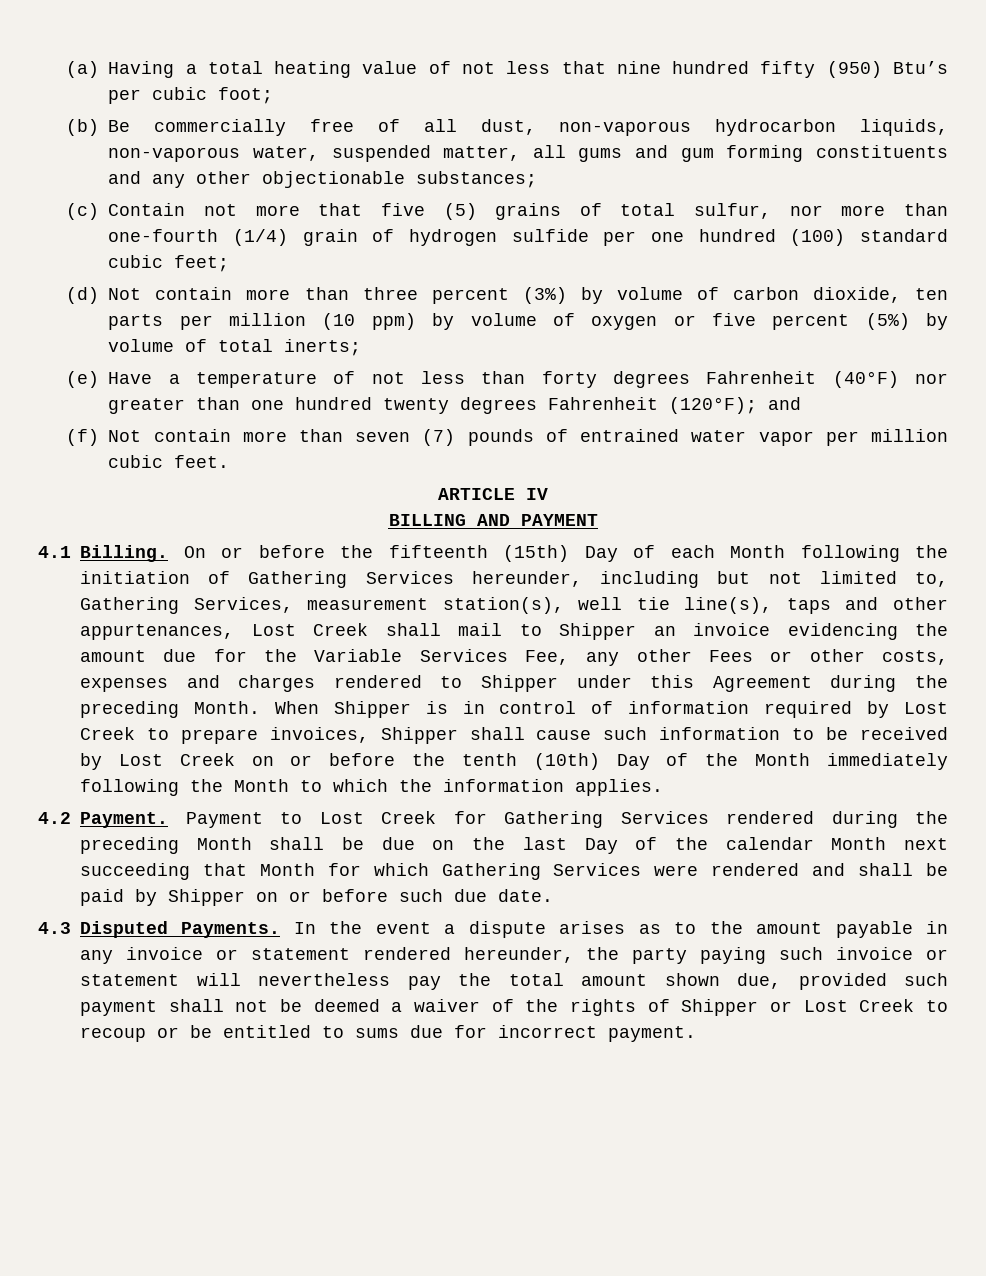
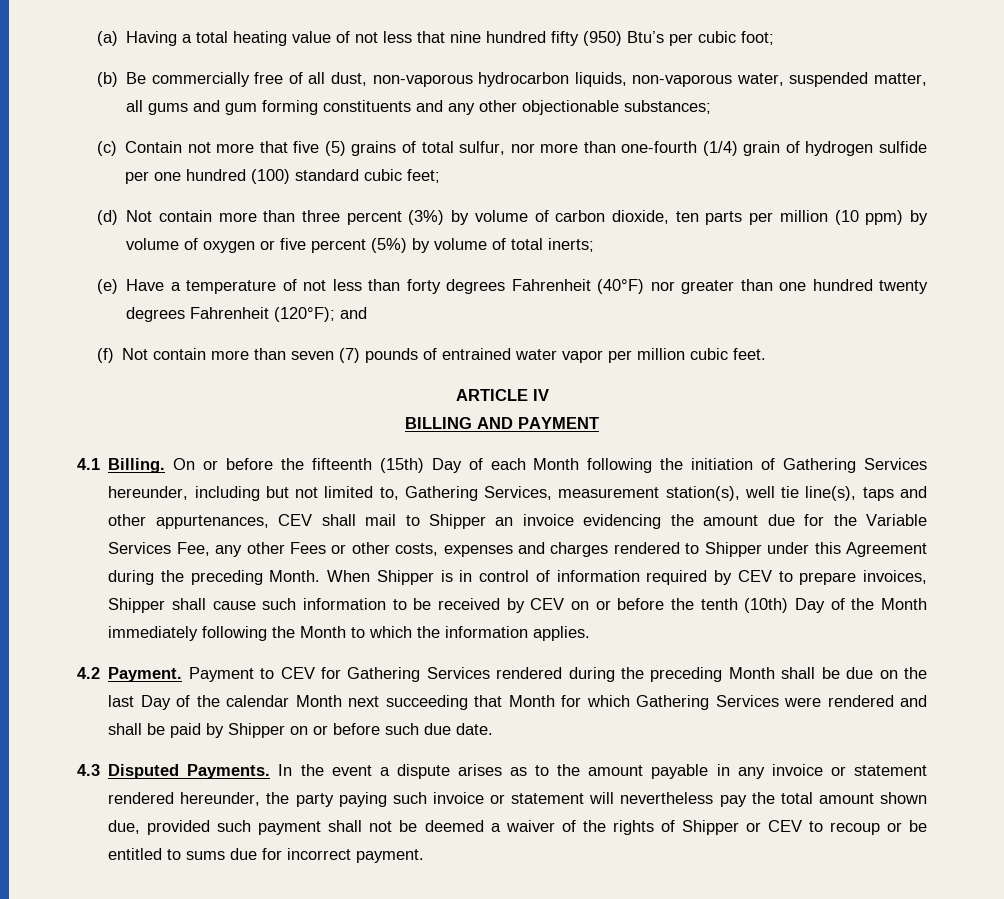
- On or before the fifteenth (15th) Day of each Month following the initiation of Gathering Services hereunder, including but not limited to, Gathering Services, measurement station(s), well tie line(s), taps and other appurtenances, Lost Creek shall mail to Shipper an invoice evidencing the amount due for the Variable Services Fee, any other Fees or other costs, expenses and charges rendered to Shipper under this Agreement during the preceding Month.
+ On or before the fifteenth (15th) Day of each Month following the initiation of Gathering Services hereunder, including but not limited to, Gathering Services, measurement station(s), well tie line(s), taps and other appurtenances, CEV shall mail to Shipper an invoice evidencing the amount due for the Variable Services Fee, any other Fees or other costs, expenses and charges rendered to Shipper under this Agreement during the preceding Month.
- When Shipper is in control of information required by Lost Creek to prepare invoices, Shipper shall cause such information to be received by Lost Creek on or before the tenth (10th) Day of the Month immediately following the Month to which the information applies.
+ When Shipper is in control of information required by CEV to prepare invoices, Shipper shall cause such information to be received by CEV on or before the tenth (10th) Day of the Month immediately following the Month to which the information applies.
- Payment to Lost Creek for Gathering Services rendered during the preceding Month shall be due on the last Day of the calendar Month next succeeding that Month for which Gathering Services were rendered and shall be paid by Shipper on or before such due date.
+ Payment to CEV for Gathering Services rendered during the preceding Month shall be due on the last Day of the calendar Month next succeeding that Month for which Gathering Services were rendered and shall be paid by Shipper on or before such due date.
- In the event a dispute arises as to the amount payable in any invoice or statement rendered hereunder, the party paying such invoice or statement will nevertheless pay the total amount shown due, provided such payment shall not be deemed a waiver of the rights of Shipper or Lost Creek to recoup or be entitled to sums due for incorrect payment.
+ In the event a dispute arises as to the amount payable in any invoice or statement rendered hereunder, the party paying such invoice or statement will nevertheless pay the total amount shown due, provided such payment shall not be deemed a waiver of the rights of Shipper or CEV to recoup or be entitled to sums due for incorrect payment.

